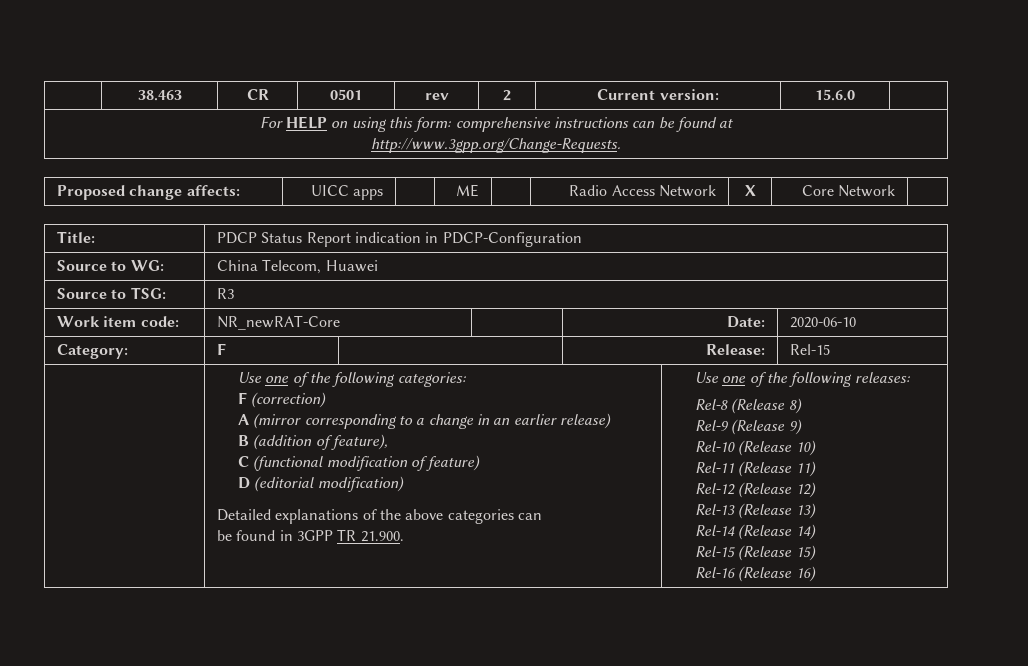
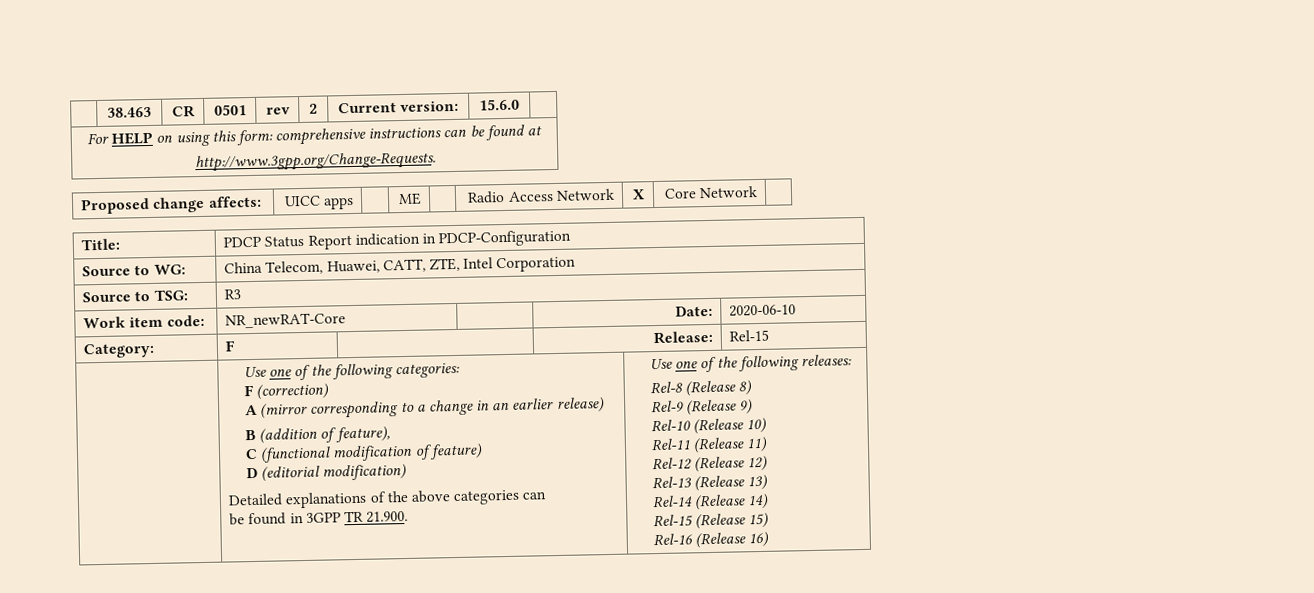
- Source to WG: | China Telecom, Huawei
+ Source to WG: | China Telecom, Huawei, CATT, ZTE, Intel Corporation

